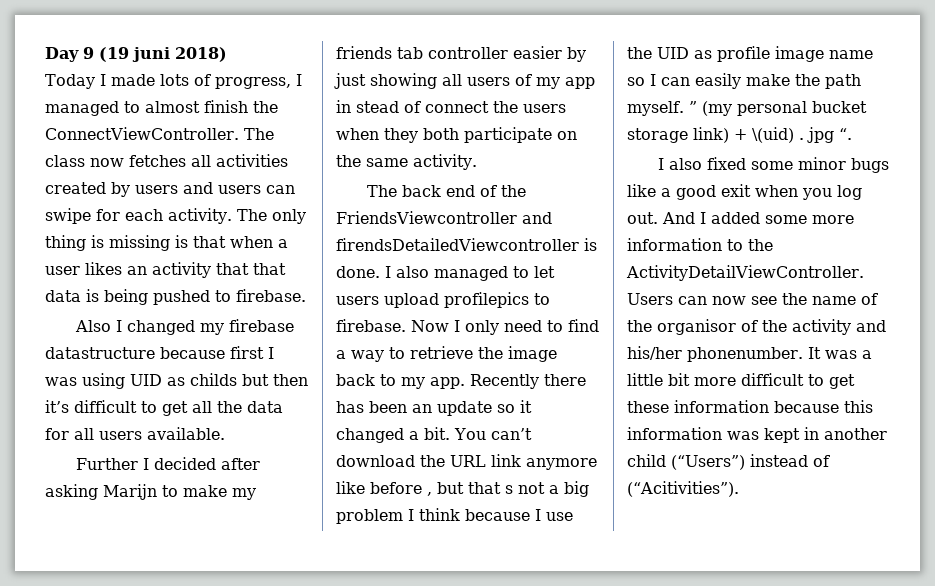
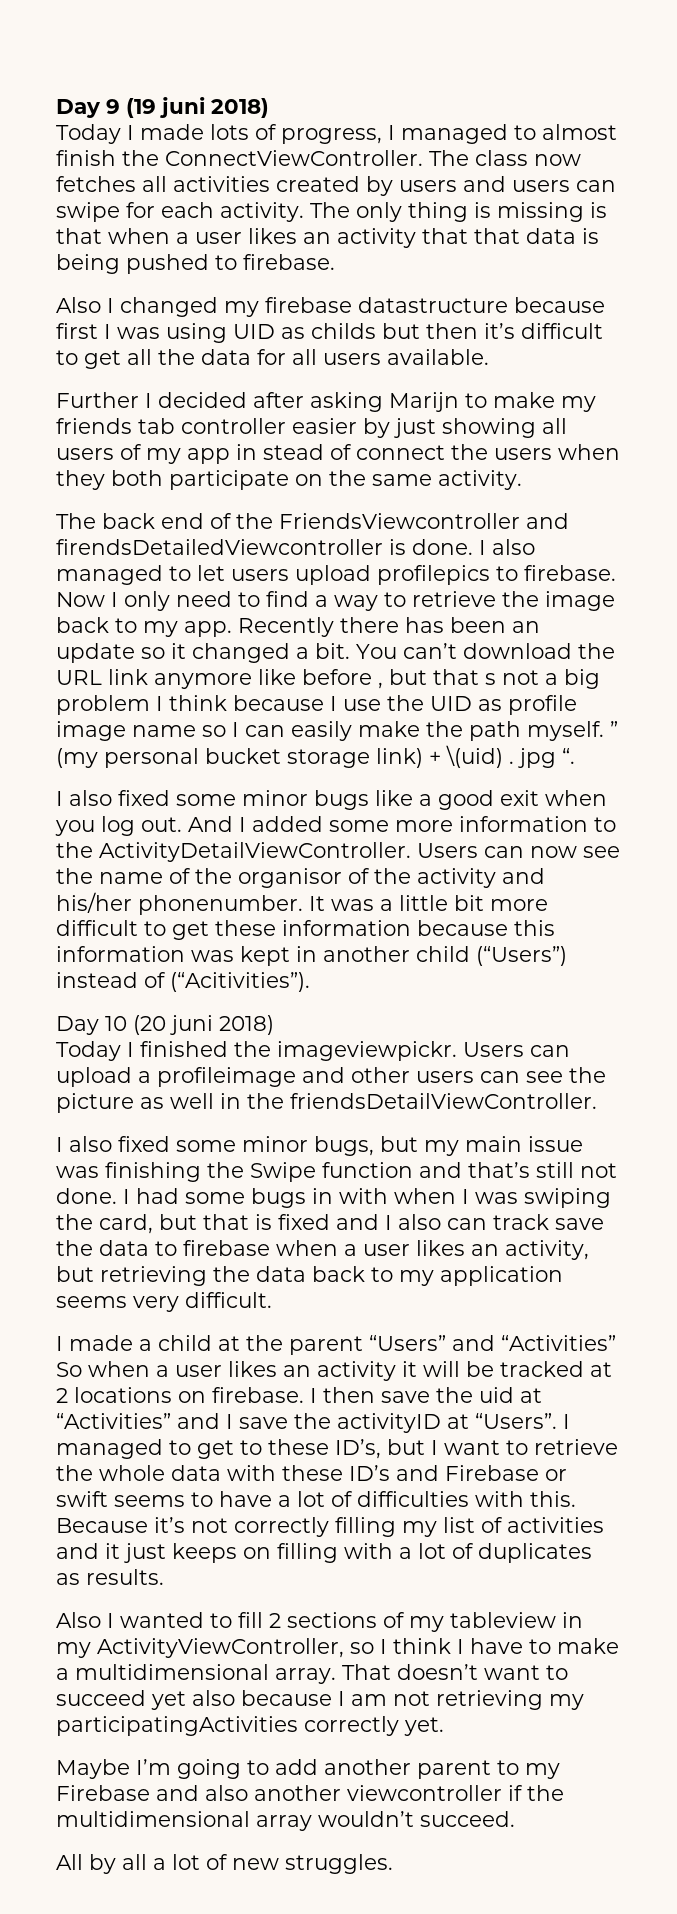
+ Day 10 (20 juni 2018)
+ Today I finished the imageviewpickr. Users can upload a profileimage and other users can see the picture as well in the friendsDetailViewController.
+ I also fixed some minor bugs, but my main issue was finishing the Swipe function and that’s still not done. I had some bugs in with when I was swiping the card, but that is fixed and I also can track save the data to firebase when a user likes an activity, but retrieving the data back to my application seems very difficult.
+ I made a child at the parent “Users” and “Activities” So when a user likes an activity it will be tracked at 2 locations on firebase. I then save the uid at “Activities” and I save the activityID at “Users”. I managed to get to these ID’s, but I want to retrieve the whole data with these ID’s and Firebase or swift seems to have a lot of difficulties with this. Because it’s not correctly filling my list of activities and it just keeps on filling with a lot of duplicates as results.
+ Also I wanted to fill 2 sections of my tableview in my ActivityViewController, so I think I have to make a multidimensional array. That doesn’t want to succeed yet also because I am not retrieving my participatingActivities correctly yet.
+ Maybe I’m going to add another parent to my Firebase and also another viewcontroller if the multidimensional array wouldn’t succeed.
+ All by all a lot of new struggles.

